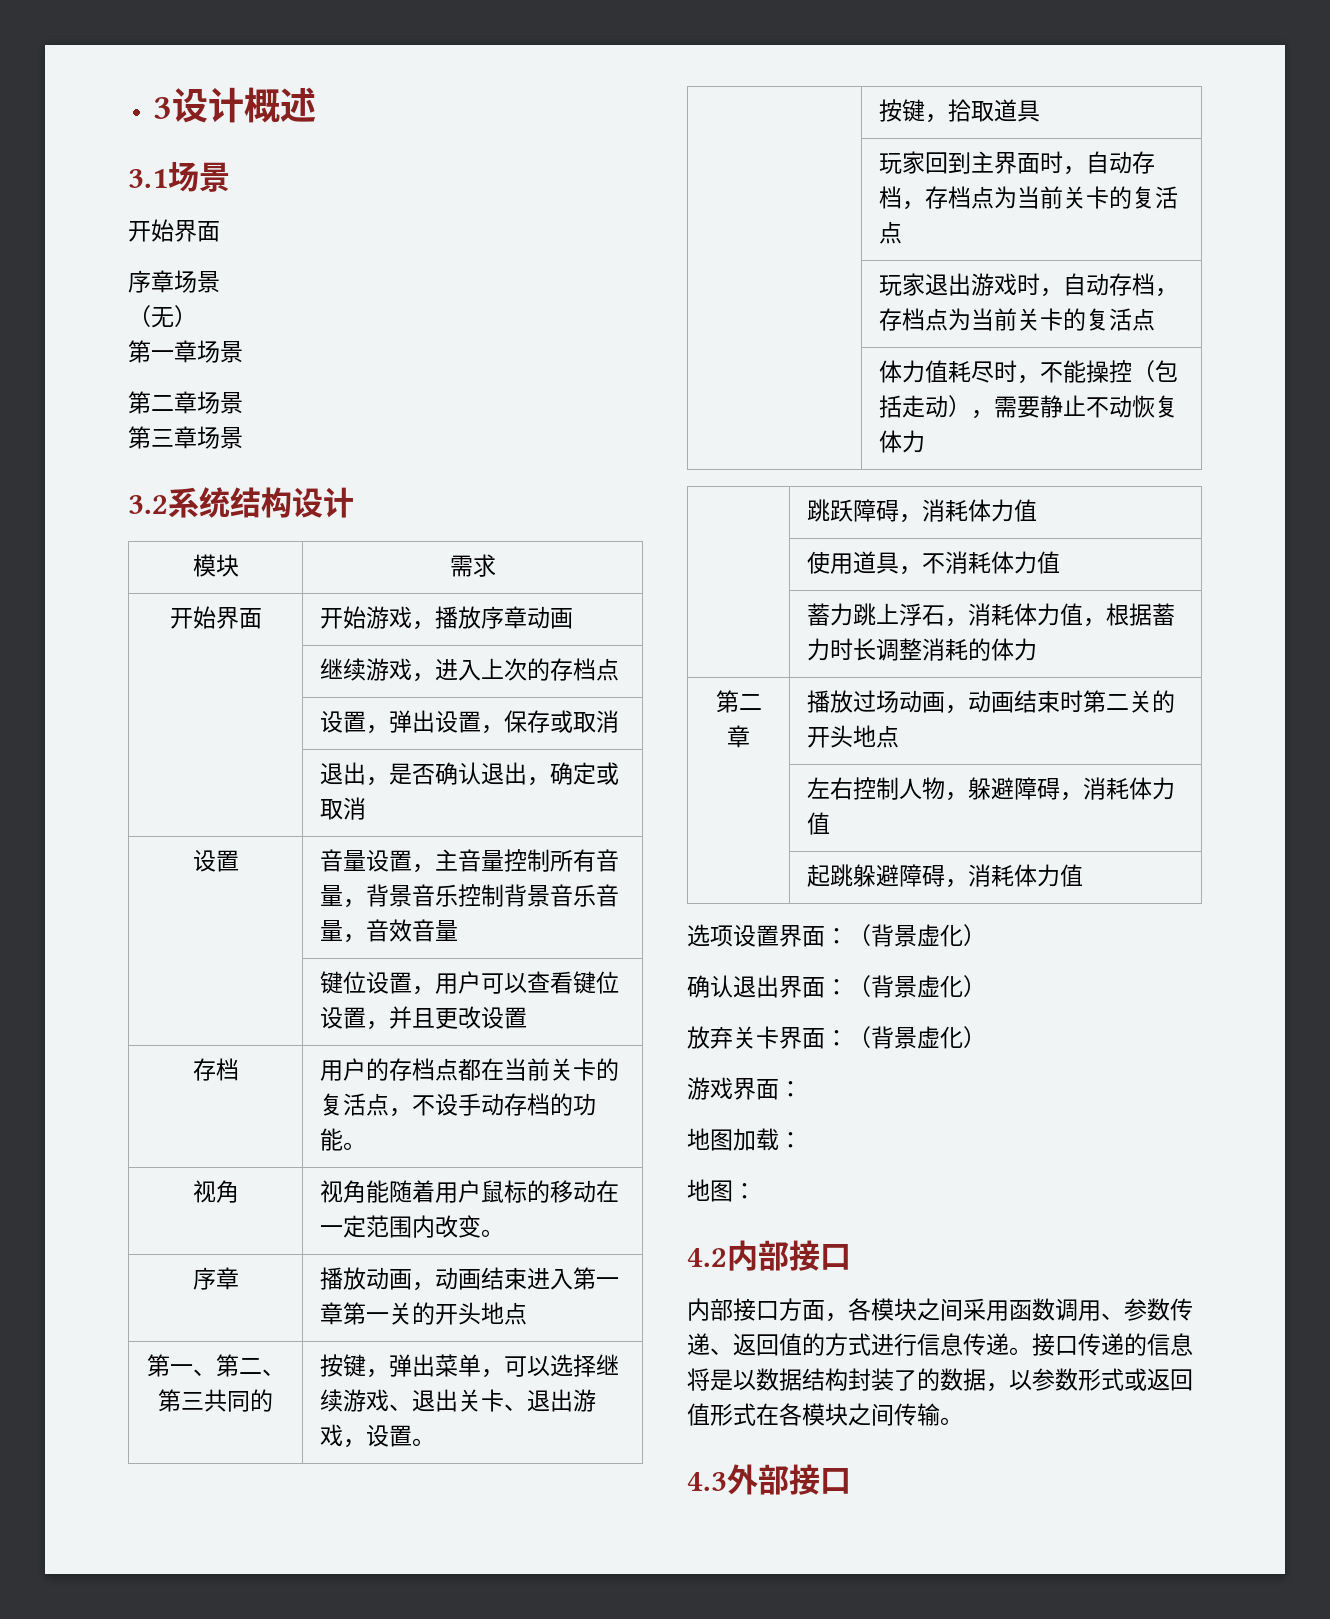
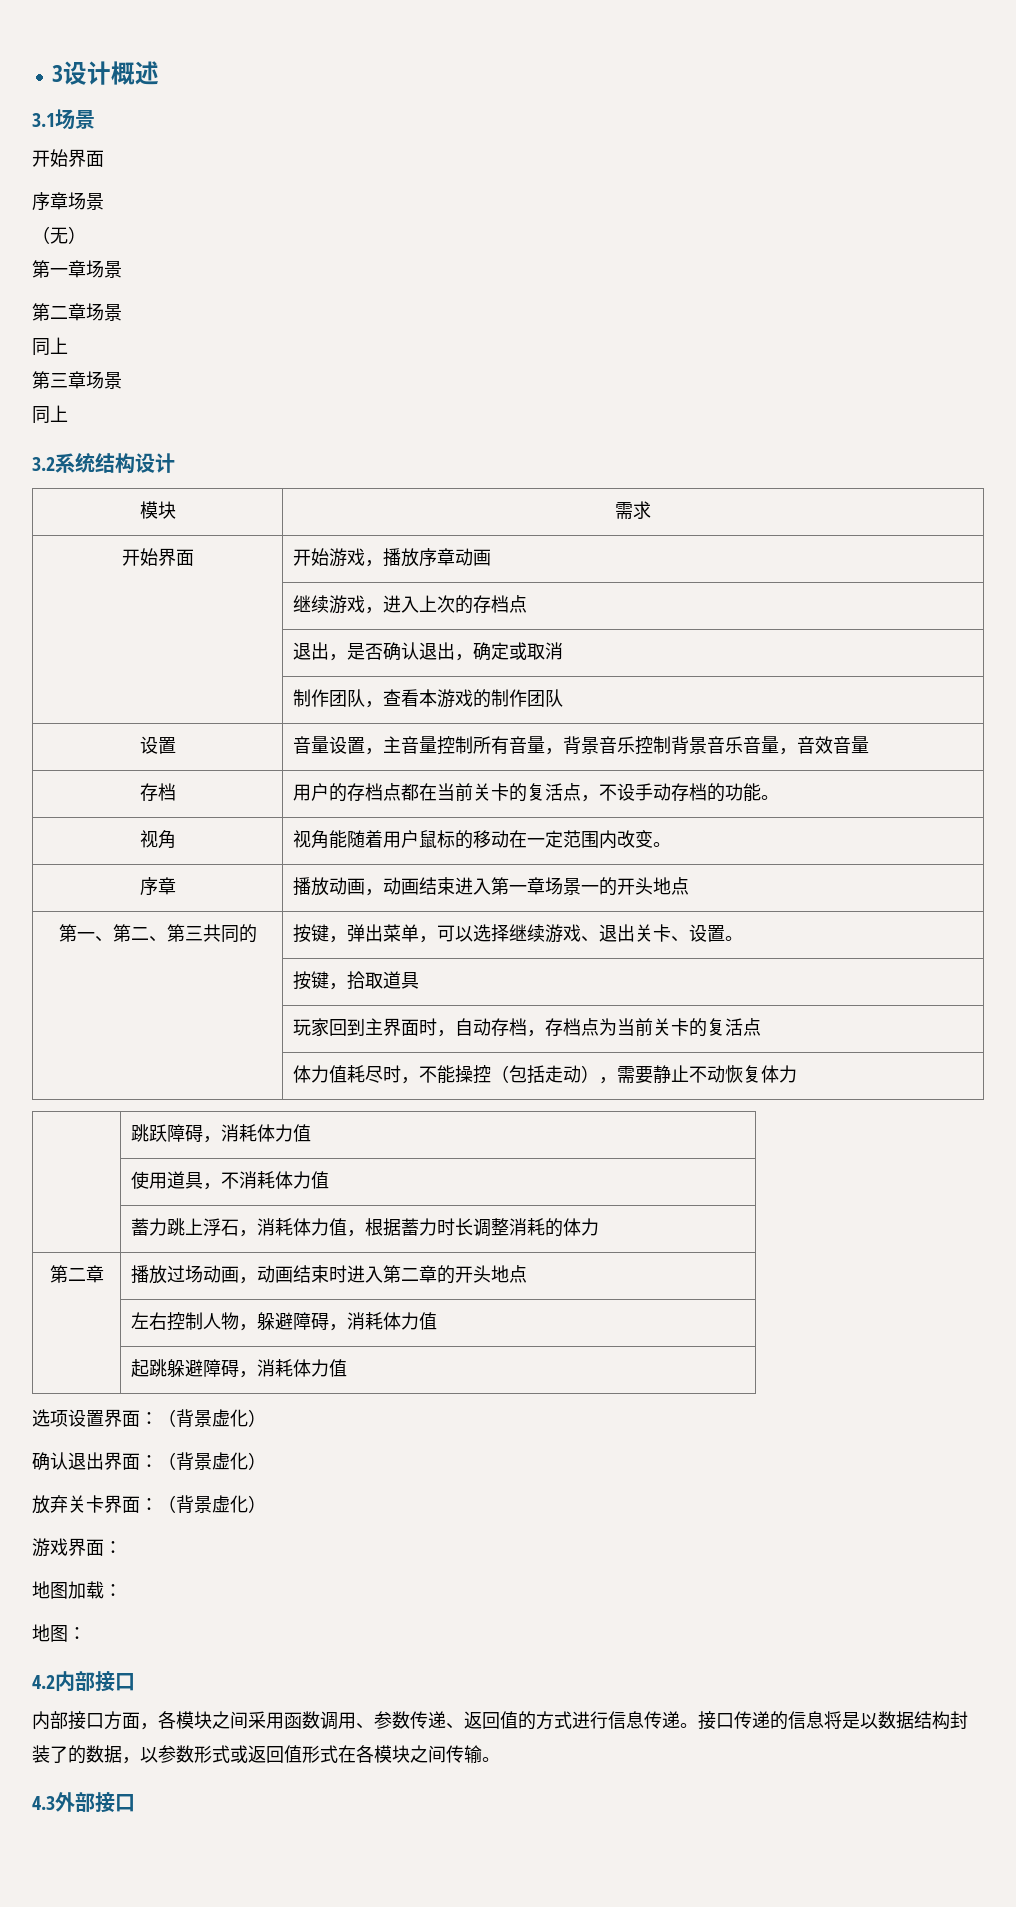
  第二章场景
+ 同上
  第三章场景
+ 同上
- | 设置，弹出设置，保存或取消
+ | 制作团队，查看本游戏的制作团队
- | 键位设置，用户可以查看键位设置，并且更改设置
- 序章 | 播放动画，动画结束进入第一章第一关的开头地点
+ 序章 | 播放动画，动画结束进入第一章场景一的开头地点
- 第一、第二、第三共同的 | 按键，弹出菜单，可以选择继续游戏、退出关卡、退出游戏，设置。
+ 第一、第二、第三共同的 | 按键，弹出菜单，可以选择继续游戏、退出关卡、设置。
- | 玩家退出游戏时，自动存档，存档点为当前关卡的复活点
- 第二章 | 播放过场动画，动画结束时第二关的开头地点
+ 第二章 | 播放过场动画，动画结束时进入第二章的开头地点

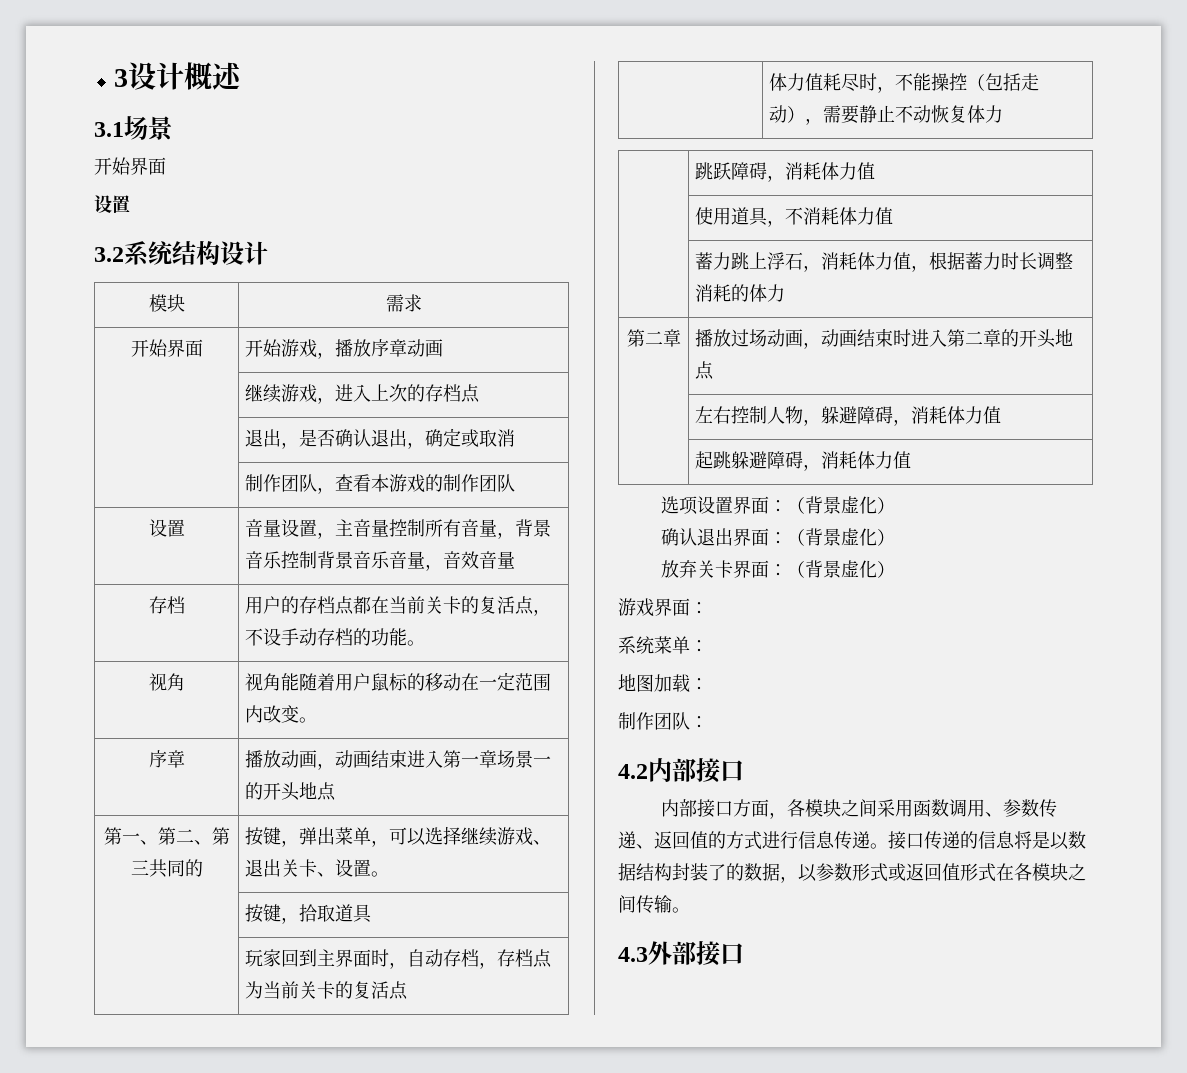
  3.1场景
  开始界面
- 序章场景
- （无）
- 第一章场景
- 第二章场景
- 同上
- 第三章场景
- 同上
+ 设置
+ 系统菜单：
- 地图：
+ 制作团队：

